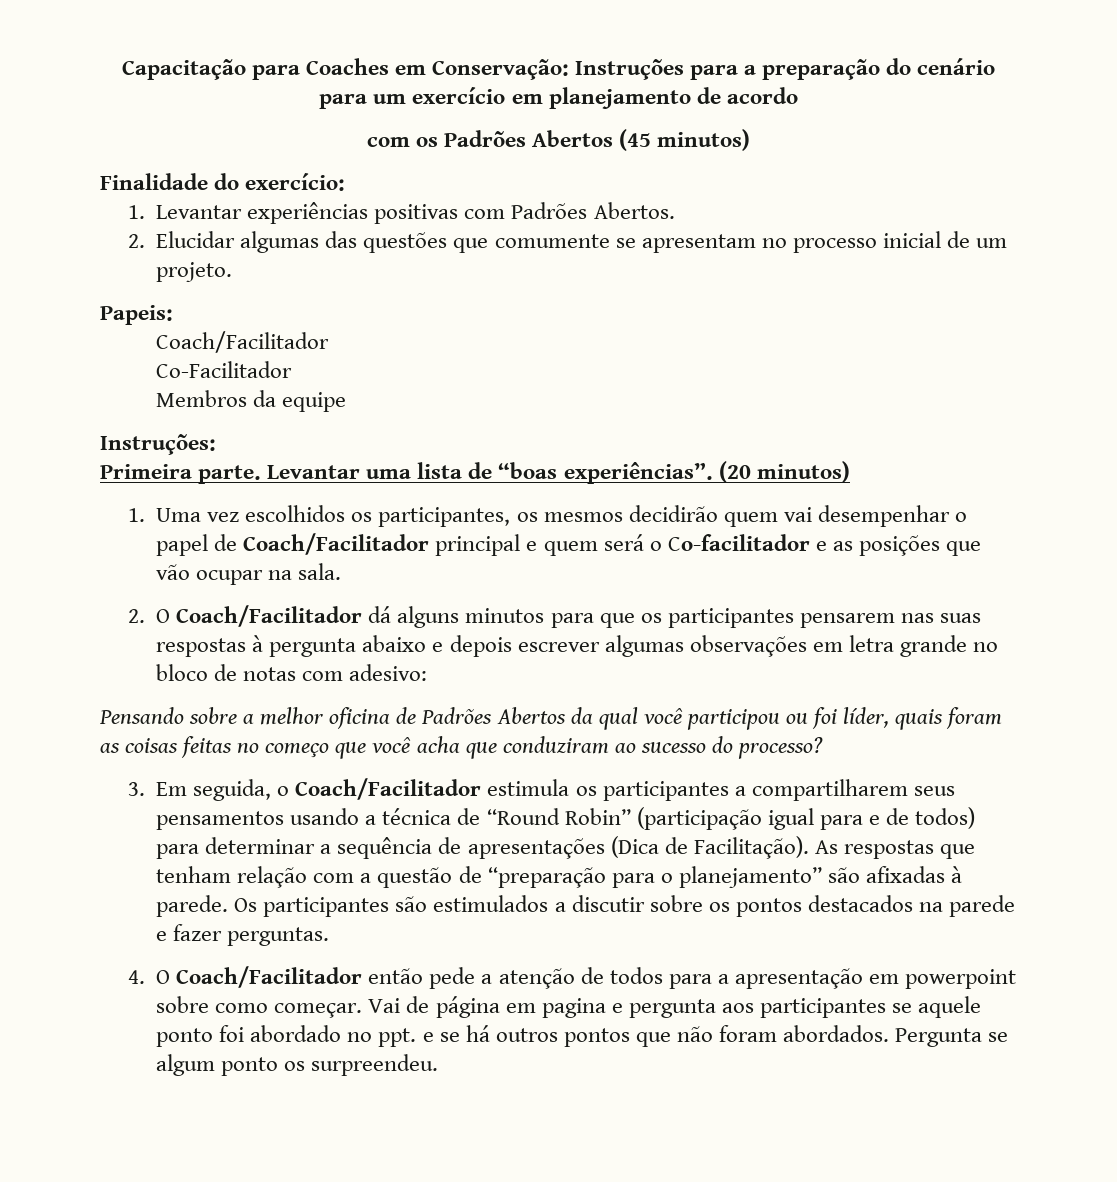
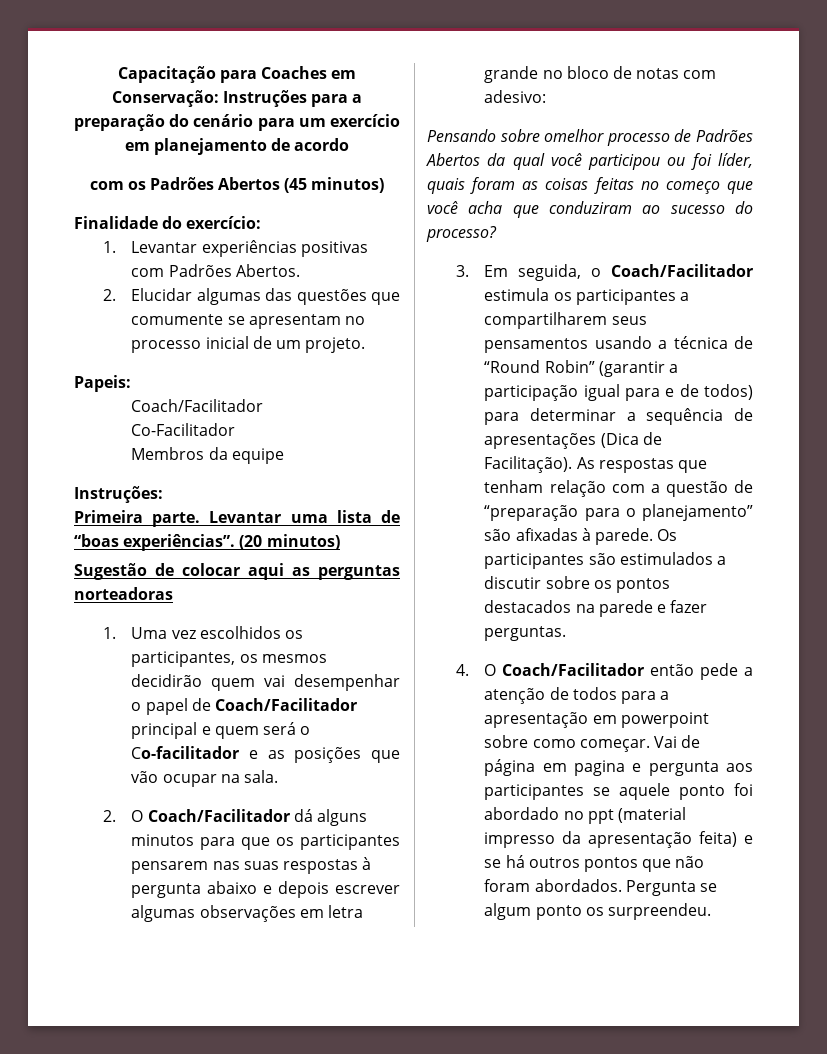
+ Sugestão de colocar aqui as perguntas norteadoras
- Pensando sobre a melhor oficina de Padrões Abertos da qual você participou ou foi líder, quais foram as coisas feitas no começo que você acha que conduziram ao sucesso do processo?
+ Pensando sobre omelhor processo de Padrões Abertos da qual você participou ou foi líder, quais foram as coisas feitas no começo que você acha que conduziram ao sucesso do processo?
- 3. Em seguida, o Coach/Facilitador estimula os participantes a compartilharem seus pensamentos usando a técnica de “Round Robin” (participação igual para e de todos) para determinar a sequência de apresentações (Dica de Facilitação).
+ 3. Em seguida, o Coach/Facilitador estimula os participantes a compartilharem seus pensamentos usando a técnica de “Round Robin” (garantir a participação igual para e de todos) para determinar a sequência de apresentações (Dica de Facilitação).
- Vai de página em pagina e pergunta aos participantes se aquele ponto foi abordado no ppt. e se há outros pontos que não foram abordados.
+ Vai de página em pagina e pergunta aos participantes se aquele ponto foi abordado no ppt (material impresso da apresentação feita) e se há outros pontos que não foram abordados.

